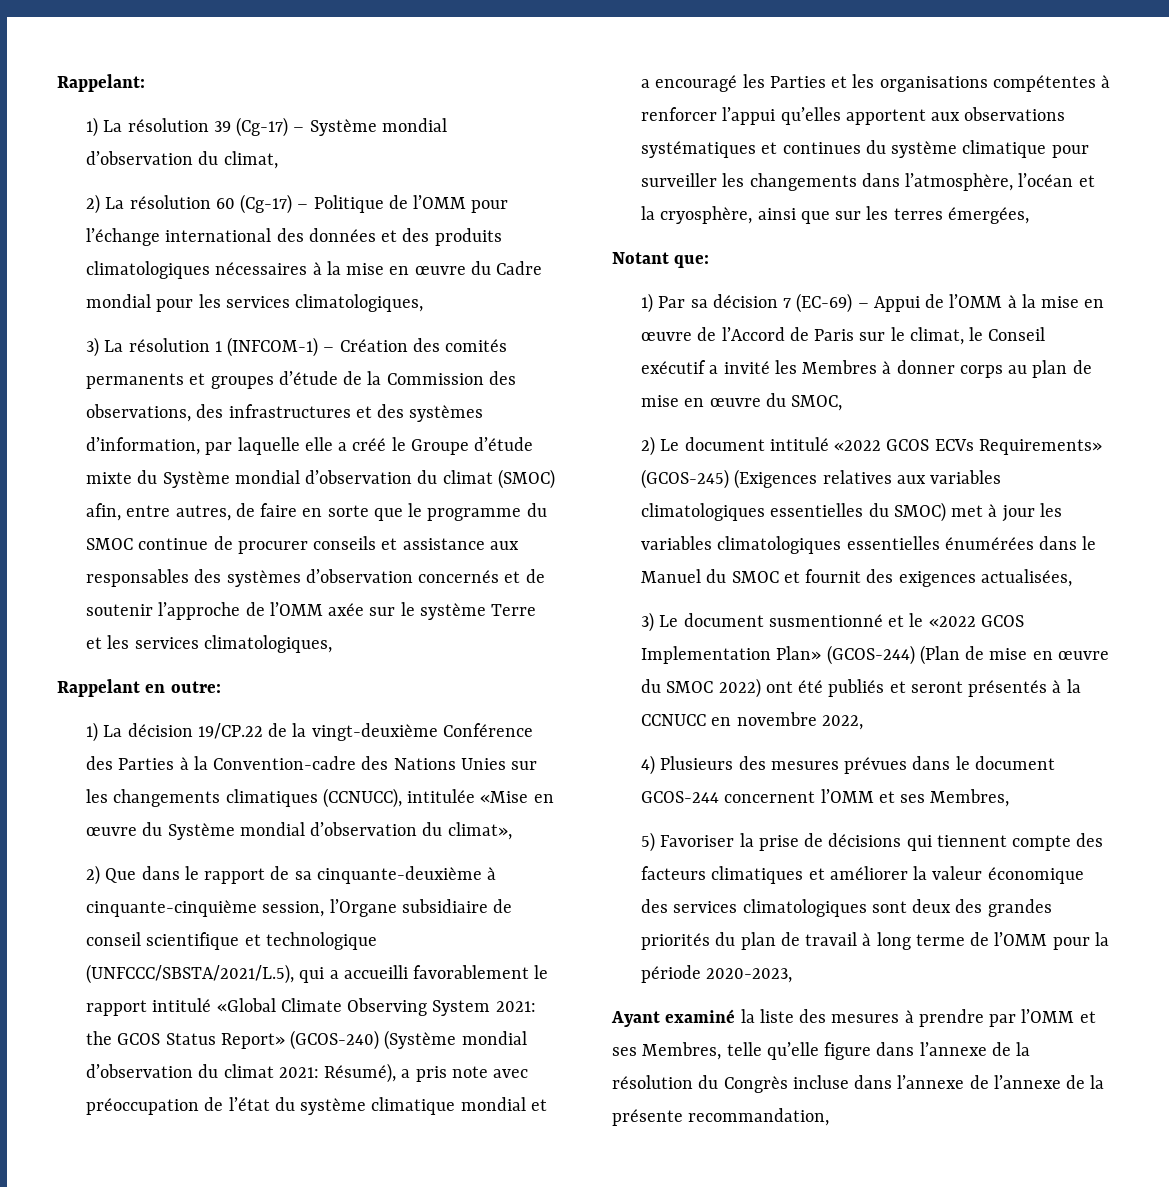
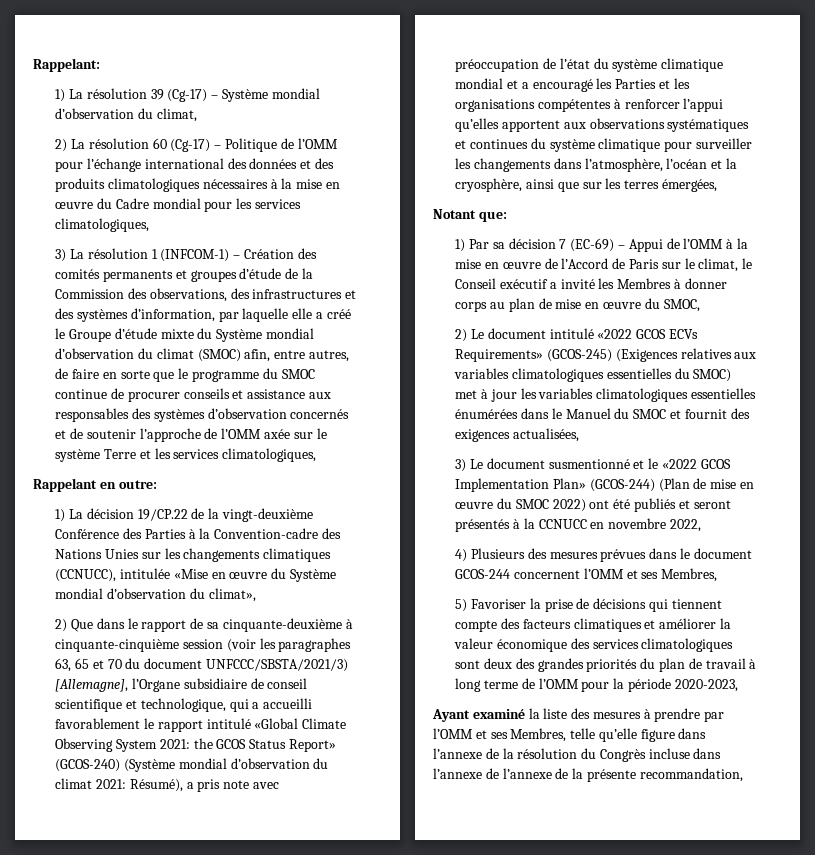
- 2) Que dans le rapport de sa cinquante-deuxième à cinquante-cinquième session, l’Organe subsidiaire de conseil scientifique et technologique (UNFCCC/SBSTA/2021/L.5), qui a accueilli favorablement le rapport intitulé «Global Climate Observing System 2021:
+ 2) Que dans le rapport de sa cinquante-deuxième à cinquante-cinquième session (voir les paragraphes 63, 65 et 70 du document UNFCCC/SBSTA/2021/3) [Allemagne], l’Organe subsidiaire de conseil scientifique et technologique, qui a accueilli favorablement le rapport intitulé «Global Climate Observing System 2021:

